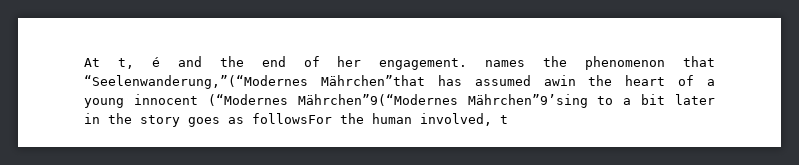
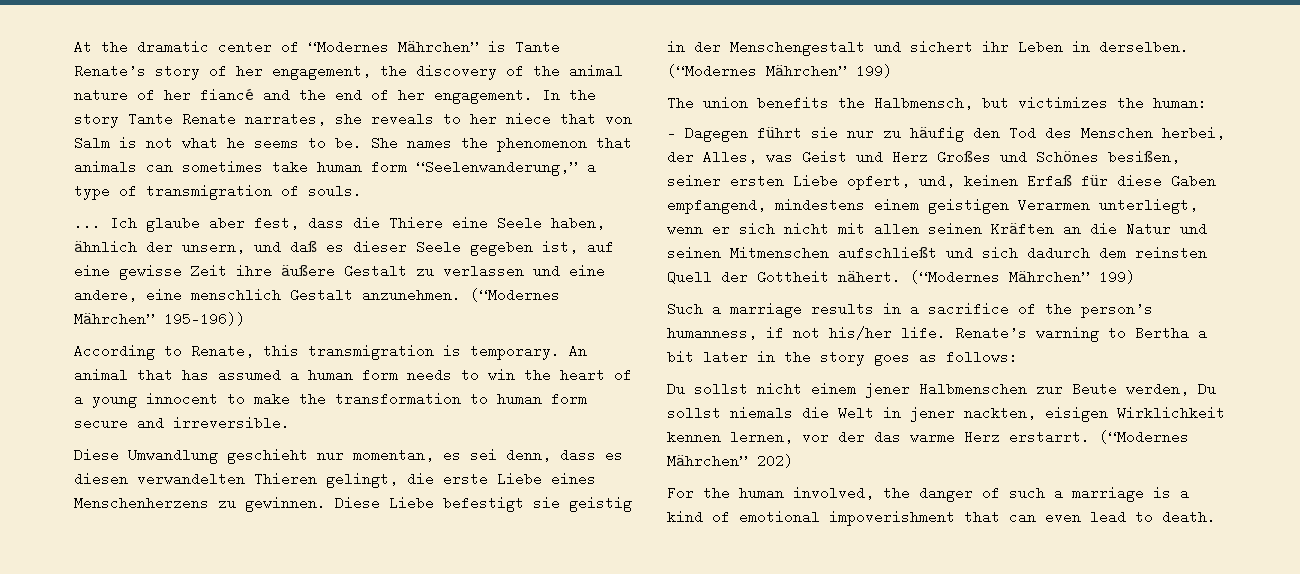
- At t, é and the end of her engagement. names the phenomenon that “Seelenwanderung,”(“Modernes Mährchen”that has assumed awin the heart of a young innocent (“Modernes Mährchen”9(“Modernes Mährchen”9’sing to a bit later in the story goes as followsFor the human involved, t
+ At the dramatic center of “Modernes Mährchen” is Tante Renate’s story of her engagement, the discovery of the animal nature of her fiancé and the end of her engagement. In the story Tante Renate narrates, she reveals to her niece that von Salm is not what he seems to be. She names the phenomenon that animals can sometimes take human form “Seelenwanderung,” a type of transmigration of souls.
+ ... Ich glaube aber fest, dass die Thiere eine Seele haben, ähnlich der unsern, und daß es dieser Seele gegeben ist, auf eine gewisse Zeit ihre äußere Gestalt zu verlassen und eine andere, eine menschlich Gestalt anzunehmen. (“Modernes Mährchen” 195-196))
+ According to Renate, this transmigration is temporary. An animal that has assumed a human form needs to win the heart of a young innocent to make the transformation to human form secure and irreversible.
+ Diese Umwandlung geschieht nur momentan, es sei denn, dass es diesen verwandelten Thieren gelingt, die erste Liebe eines Menschenherzens zu gewinnen. Diese Liebe befestigt sie geistig in der Menschengestalt und sichert ihr Leben in derselben. (“Modernes Mährchen” 199)
+ The union benefits the Halbmensch, but victimizes the human:
+ – Dagegen führt sie nur zu häufig den Tod des Menschen herbei, der Alles, was Geist und Herz Großes und Schönes besißen, seiner ersten Liebe opfert, und, keinen Erfaß für diese Gaben empfangend, mindestens einem geistigen Verarmen unterliegt, wenn er sich nicht mit allen seinen Kräften an die Natur und seinen Mitmenschen aufschließt und sich dadurch dem reinsten Quell der Gottheit nähert. (“Modernes Mährchen” 199)
+ Such a marriage results in a sacrifice of the person’s humanness, if not his/her life. Renate’s warning to Bertha a bit later in the story goes as follows:
+ Du sollst nicht einem jener Halbmenschen zur Beute werden, Du sollst niemals die Welt in jener nackten, eisigen Wirklichkeit kennen lernen, vor der das warme Herz erstarrt. (“Modernes Mährchen” 202)
+ For the human involved, the danger of such a marriage is a kind of emotional impoverishment that can even lead to death.

